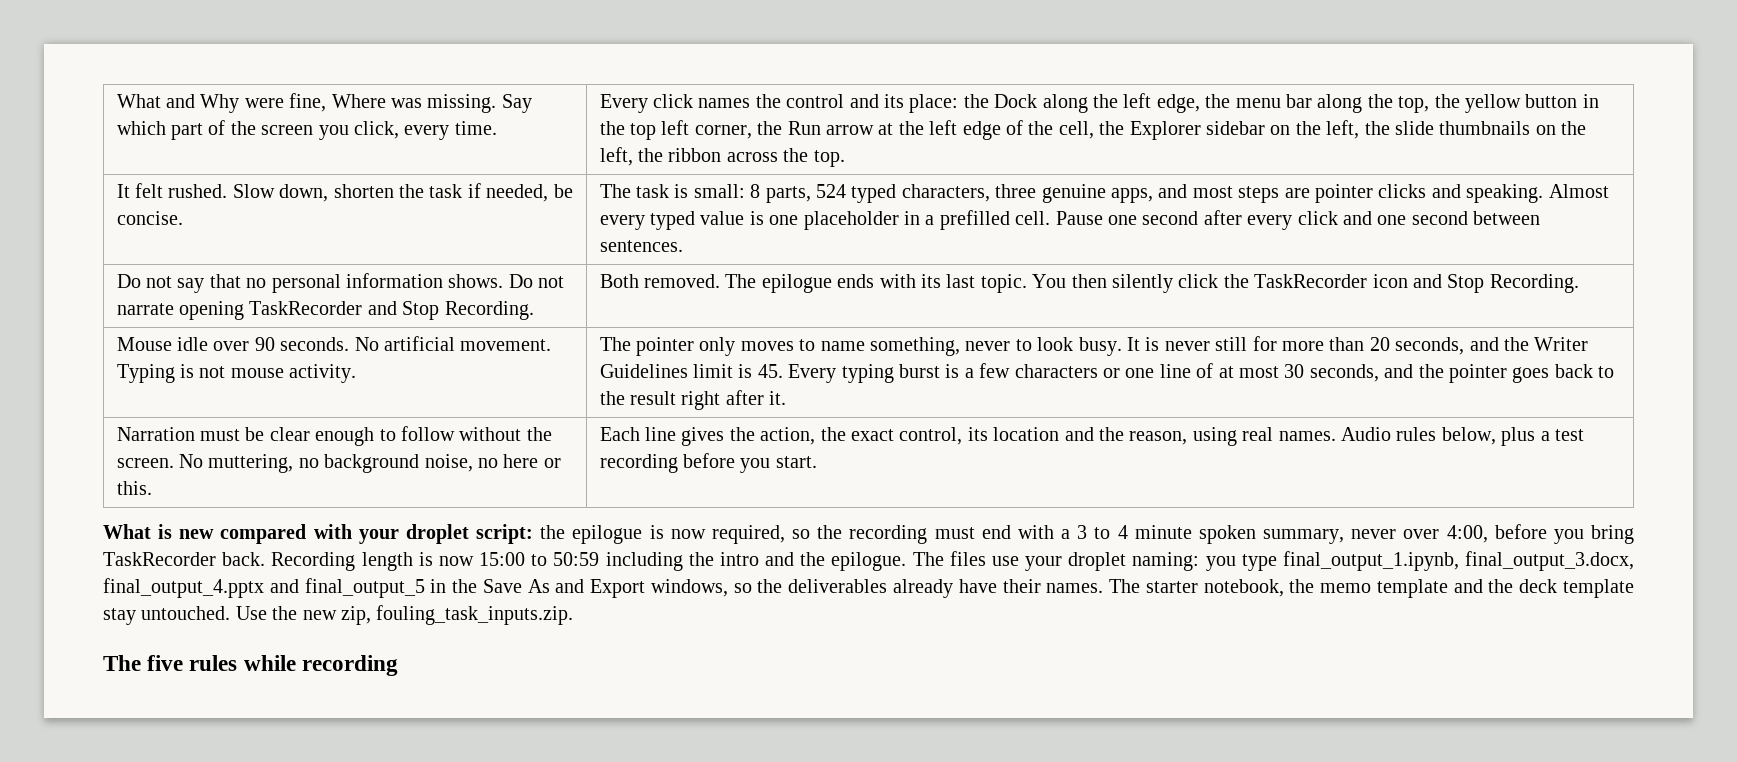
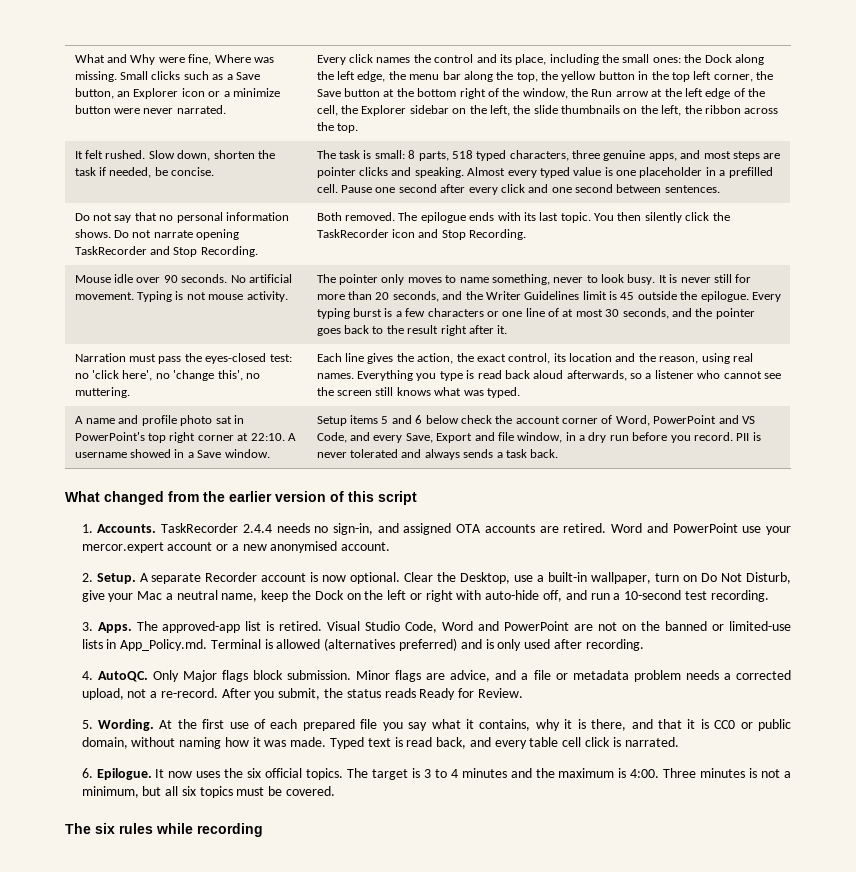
- Say which part of the screen you click, every time.
+ Small clicks such as a Save button, an Explorer icon or a minimize button were never narrated.
- Every click names the control and its place: the Dock along the left edge, the menu bar along the top, the yellow button in the top left corner, the Run arrow at the left edge of the cell, the Explorer sidebar on the left, the slide thumbnails on the left, the ribbon across the top.
+ Every click names the control and its place, including the small ones: the Dock along the left edge, the menu bar along the top, the yellow button in the top left corner, the Save button at the bottom right of the window, the Run arrow at the left edge of the cell, the Explorer sidebar on the left, the slide thumbnails on the left, the ribbon across the top.
- The task is small: 8 parts, 524 typed characters, three genuine apps, and most steps are pointer clicks and speaking.
+ The task is small: 8 parts, 518 typed characters, three genuine apps, and most steps are pointer clicks and speaking.
- It is never still for more than 20 seconds, and the Writer Guidelines limit is 45. Every typing burst is a few characters or one line of at most 30 seconds, and the pointer goes back to the result right after it.
+ It is never still for more than 20 seconds, and the Writer Guidelines limit is 45 outside the epilogue. Every typing burst is a few characters or one line of at most 30 seconds, and the pointer goes back to the result right after it.
- Narration must be clear enough to follow without the screen. No muttering, no background noise, no here or this.
+ Narration must pass the eyes-closed test: no 'click here', no 'change this', no muttering.
- Audio rules below, plus a test recording before you start.
- What is new compared with your droplet script: the epilogue is now required, so the recording must end with a 3 to 4 minute spoken summary, never over 4:00, before you bring TaskRecorder back. Recording length is now 15:00 to 50:59 including the intro and the epilogue. The files use your droplet naming: you type final_output_1.ipynb, final_output_3.docx, final_output_4.pptx and final_output_5 in the Save As and Export windows, so the deliverables already have their names. The starter notebook, the memo template and the deck template stay untouched. Use the new zip, fouling_task_inputs.zip.
- The five rules while recording
+ Everything you type is read back aloud afterwards, so a listener who cannot see the screen still knows what was typed.
+ A name and profile photo sat in PowerPoint's top right corner at 22:10. A username showed in a Save window. | Setup items 5 and 6 below check the account corner of Word, PowerPoint and VS Code, and every Save, Export and file window, in a dry run before you record. PII is never tolerated and always sends a task back.
+ What changed from the earlier version of this script
+ 1. Accounts. TaskRecorder 2.4.4 needs no sign-in, and assigned OTA accounts are retired. Word and PowerPoint use your mercor.expert account or a new anonymised account.
+ 2. Setup. A separate Recorder account is now optional. Clear the Desktop, use a built-in wallpaper, turn on Do Not Disturb, give your Mac a neutral name, keep the Dock on the left or right with auto-hide off, and run a 10-second test recording.
+ 3. Apps. The approved-app list is retired. Visual Studio Code, Word and PowerPoint are not on the banned or limited-use lists in App_Policy.md. Terminal is allowed (alternatives preferred) and is only used after recording.
+ 4. AutoQC. Only Major flags block submission. Minor flags are advice, and a file or metadata problem needs a corrected upload, not a re-record. After you submit, the status reads Ready for Review.
+ 5. Wording. At the first use of each prepared file you say what it contains, why it is there, and that it is CC0 or public domain, without naming how it was made. Typed text is read back, and every table cell click is narrated.
+ 6. Epilogue. It now uses the six official topics. The target is 3 to 4 minutes and the maximum is 4:00. Three minutes is not a minimum, but all six topics must be covered.
+ The six rules while recording

